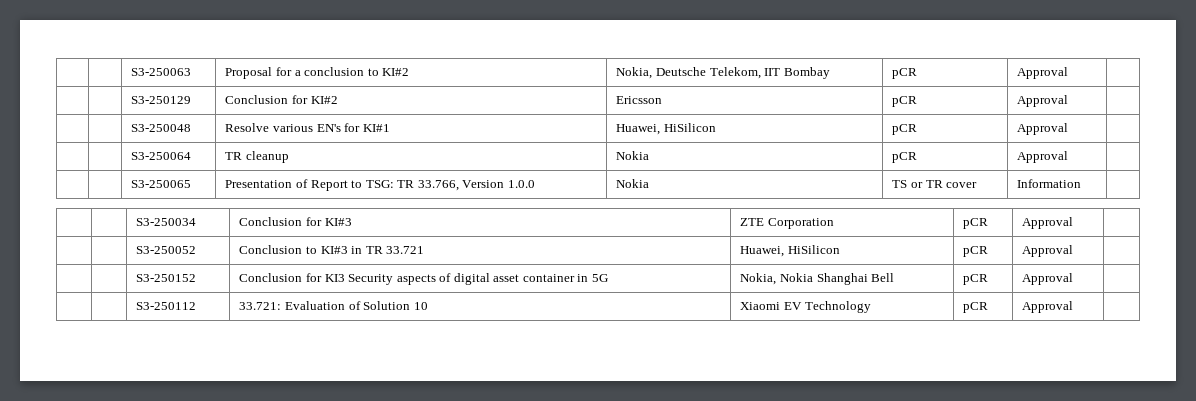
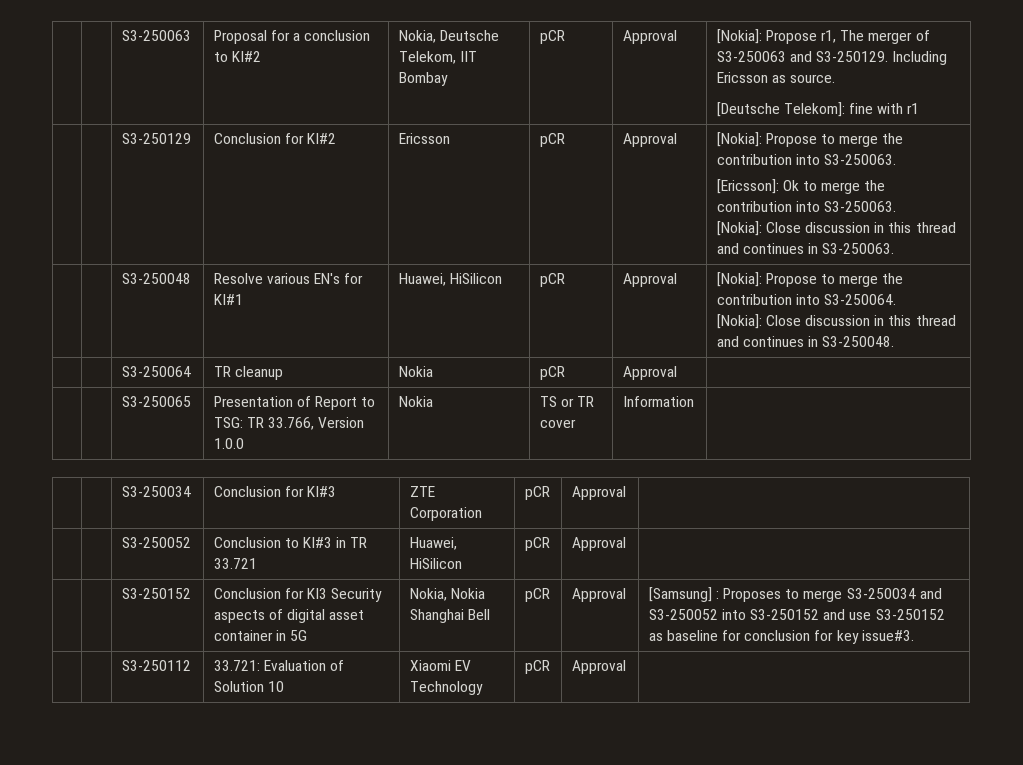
- | | S3-250063 | Proposal for a conclusion to KI#2 | Nokia, Deutsche Telekom, IIT Bombay | pCR | Approval |
+ | | S3-250063 | Proposal for a conclusion to KI#2 | Nokia, Deutsche Telekom, IIT Bombay | pCR | Approval | [Nokia]: Propose r1, The merger of S3-250063 and S3-250129. Including Ericsson as source.
+ [Deutsche Telekom]: fine with r1
- | | S3-250129 | Conclusion for KI#2 | Ericsson | pCR | Approval |
+ | | S3-250129 | Conclusion for KI#2 | Ericsson | pCR | Approval | [Nokia]: Propose to merge the contribution into S3-250063.
+ [Ericsson]: Ok to merge the contribution into S3-250063.
+ [Nokia]: Close discussion in this thread and continues in S3-250063.
- | | S3-250048 | Resolve various EN's for KI#1 | Huawei, HiSilicon | pCR | Approval |
+ | | S3-250048 | Resolve various EN's for KI#1 | Huawei, HiSilicon | pCR | Approval | [Nokia]: Propose to merge the contribution into S3-250064.
+ [Nokia]: Close discussion in this thread and continues in S3-250048.
- | | S3-250152 | Conclusion for KI3 Security aspects of digital asset container in 5G | Nokia, Nokia Shanghai Bell | pCR | Approval |
+ | | S3-250152 | Conclusion for KI3 Security aspects of digital asset container in 5G | Nokia, Nokia Shanghai Bell | pCR | Approval | [Samsung] : Proposes to merge S3-250034 and S3-250052 into S3-250152 and use S3-250152 as baseline for conclusion for key issue#3.

